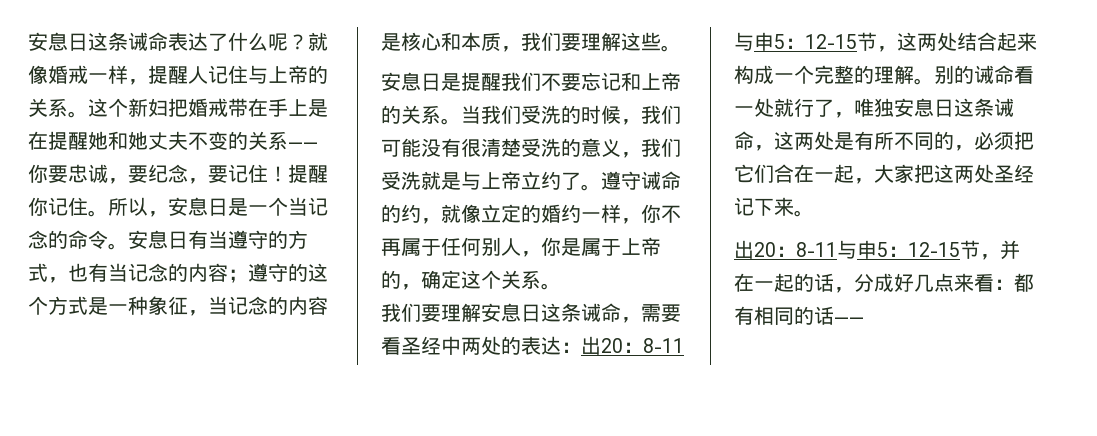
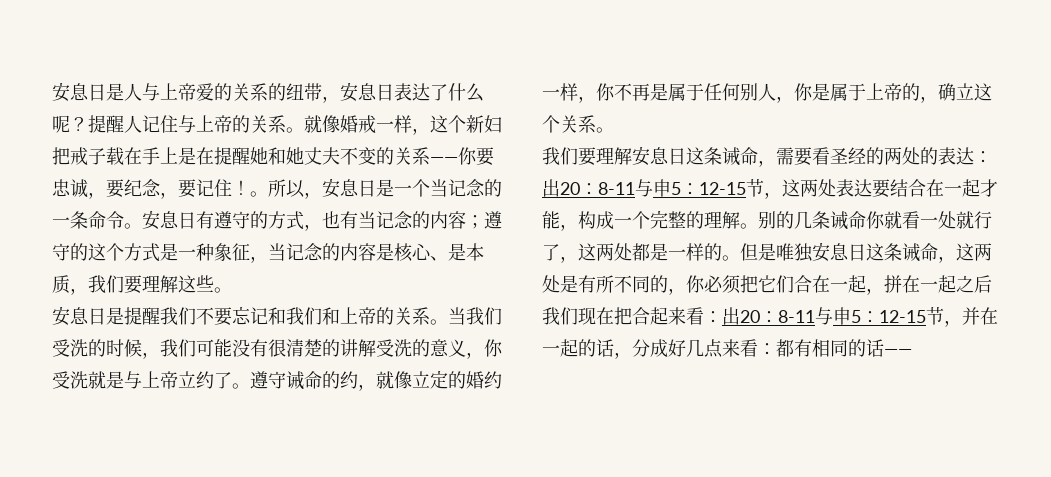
- 安息日这条诫命表达了什么呢？就像婚戒一样，提醒人记住与上帝的关系。
+ 安息日是人与上帝爱的关系的纽带，安息日表达了什么呢？提醒人记住与上帝的关系。
- 这个新妇把婚戒带在手上是在提醒她和她丈夫不变的关系——你要忠诚，要纪念，要记住！提醒你记住。
+ 就像婚戒一样，这个新妇把戒子载在手上是在提醒她和她丈夫不变的关系——你要忠诚，要纪念，要记住！。
- 所以，安息日是一个当记念的命令。
+ 所以，安息日是一个当记念的一条命令。
- 安息日有当遵守的方式，也有当记念的内容；遵守的这个方式是一种象征，当记念的内容是核心和本质，我们要理解这些。
+ 安息日有遵守的方式，也有当记念的内容；遵守的这个方式是一种象征，当记念的内容是核心、是本质，我们要理解这些。
- 安息日是提醒我们不要忘记和上帝的关系。
+ 安息日是提醒我们不要忘记和我们和上帝的关系。
- 当我们受洗的时候，我们可能没有很清楚受洗的意义，我们受洗就是与上帝立约了。
+ 当我们受洗的时候，我们可能没有很清楚的讲解受洗的意义，你受洗就是与上帝立约了。
- 遵守诫命的约，就像立定的婚约一样，你不再属于任何别人，你是属于上帝的，确定这个关系。
+ 遵守诫命的约，就像立定的婚约一样，你不再是属于任何别人，你是属于上帝的，确立这个关系。
- 我们要理解安息日这条诫命，需要看圣经中两处的表达：出20：8-11与申5：12-15节，这两处结合起来构成一个完整的理解。
+ 我们要理解安息日这条诫命，需要看圣经的两处的表达：出20：8-11与申5：12-15节，这两处表达要结合在一起才能，构成一个完整的理解。
- 别的诫命看一处就行了，唯独安息日这条诫命，这两处是有所不同的，必须把它们合在一起，大家把这两处圣经记下来。
- 出20：8-11与申5：12-15节，并在一起的话，分成好几点来看：都有相同的话——
+ 别的几条诫命你就看一处就行了，这两处都是一样的。但是唯独安息日这条诫命，这两处是有所不同的，你必须把它们合在一起，拼在一起之后我们现在把合起来看：出20：8-11与申5：12-15节，并在一起的话，分成好几点来看：都有相同的话——

